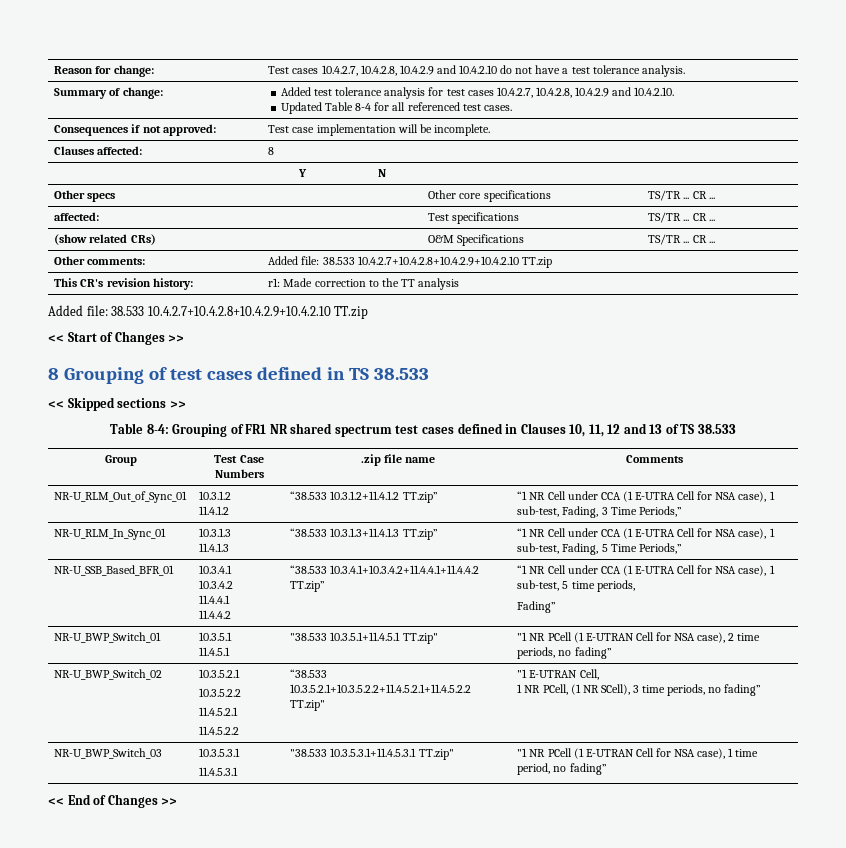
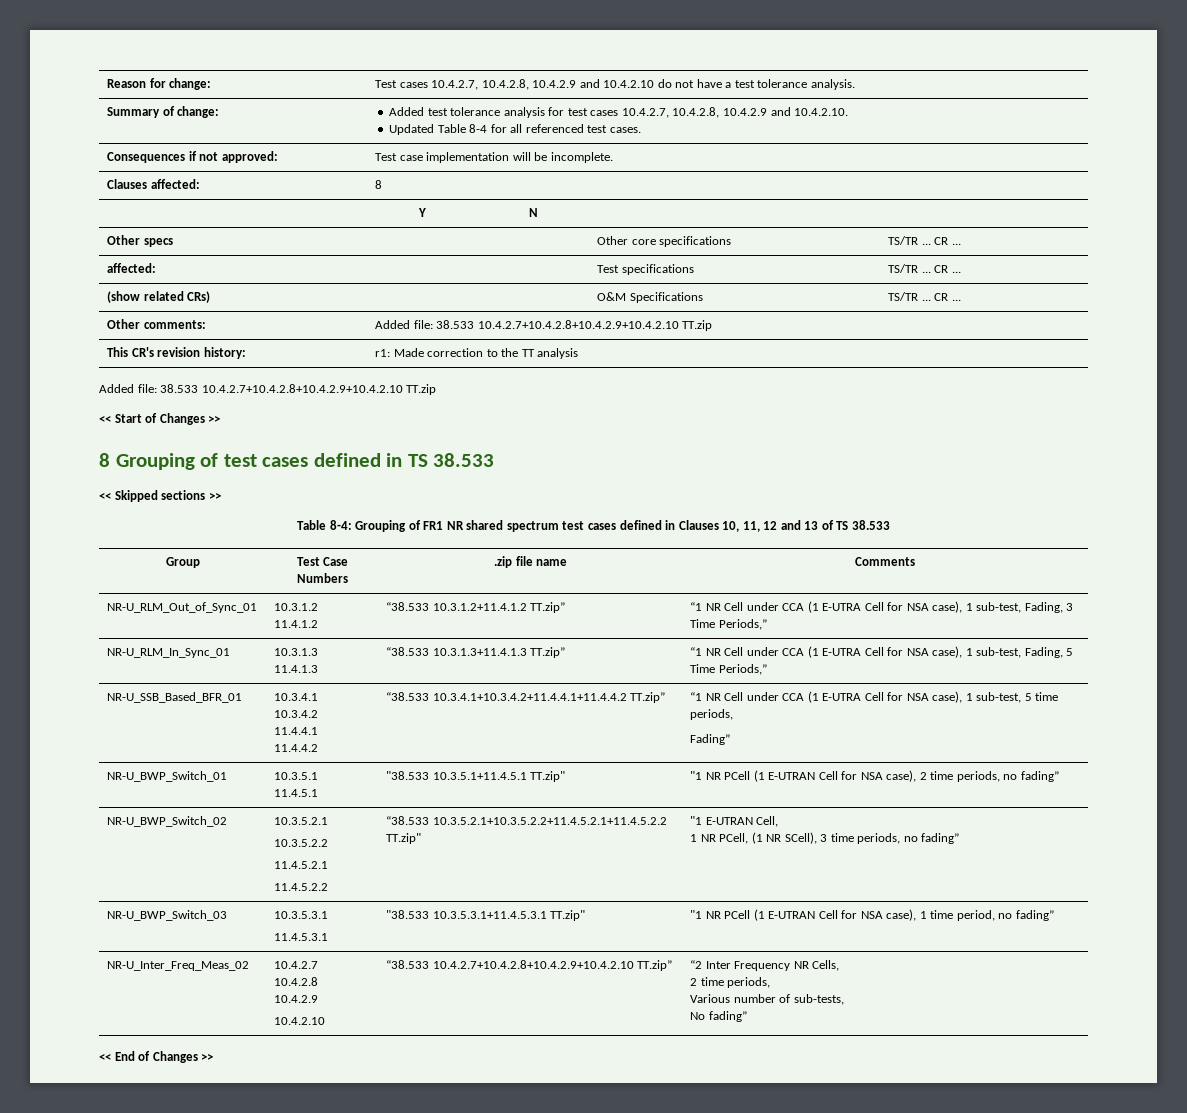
+ NR-U_Inter_Freq_Meas_02 | 10.4.2.7
+ 10.4.2.8
+ 10.4.2.9
+ 10.4.2.10 | “38.533 10.4.2.7+10.4.2.8+10.4.2.9+10.4.2.10 TT.zip” | “2 Inter Frequency NR Cells,
+ 2 time periods,
+ Various number of sub-tests,
+ No fading”

